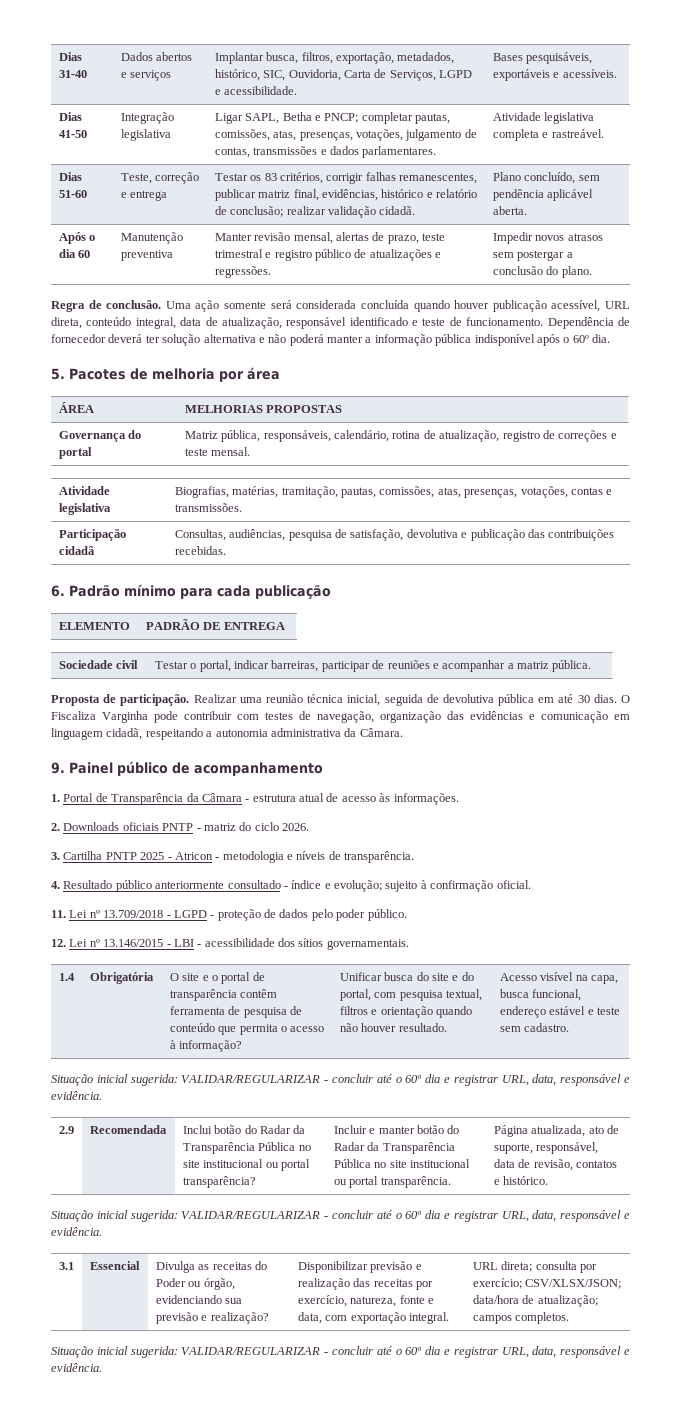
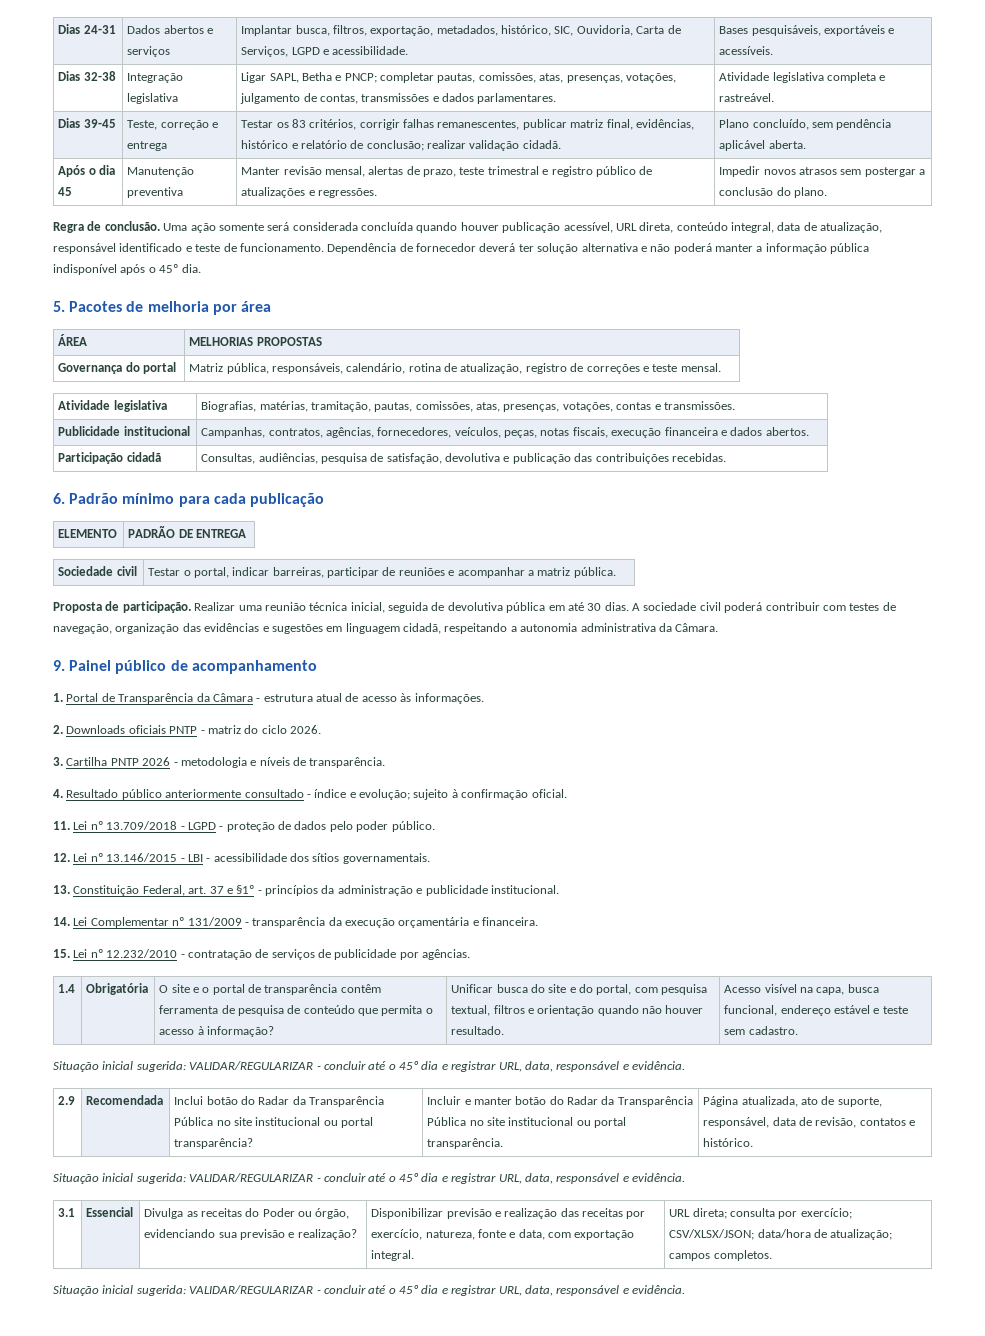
- Dias 31-40 | Dados abertos e serviços | Implantar busca, filtros, exportação, metadados, histórico, SIC, Ouvidoria, Carta de Serviços, LGPD e acessibilidade. | Bases pesquisáveis, exportáveis e acessíveis.
+ Dias 24-31 | Dados abertos e serviços | Implantar busca, filtros, exportação, metadados, histórico, SIC, Ouvidoria, Carta de Serviços, LGPD e acessibilidade. | Bases pesquisáveis, exportáveis e acessíveis.
- Dias 41-50 | Integração legislativa | Ligar SAPL, Betha e PNCP; completar pautas, comissões, atas, presenças, votações, julgamento de contas, transmissões e dados parlamentares. | Atividade legislativa completa e rastreável.
+ Dias 32-38 | Integração legislativa | Ligar SAPL, Betha e PNCP; completar pautas, comissões, atas, presenças, votações, julgamento de contas, transmissões e dados parlamentares. | Atividade legislativa completa e rastreável.
- Dias 51-60 | Teste, correção e entrega | Testar os 83 critérios, corrigir falhas remanescentes, publicar matriz final, evidências, histórico e relatório de conclusão; realizar validação cidadã. | Plano concluído, sem pendência aplicável aberta.
+ Dias 39-45 | Teste, correção e entrega | Testar os 83 critérios, corrigir falhas remanescentes, publicar matriz final, evidências, histórico e relatório de conclusão; realizar validação cidadã. | Plano concluído, sem pendência aplicável aberta.
- Após o dia 60 | Manutenção preventiva | Manter revisão mensal, alertas de prazo, teste trimestral e registro público de atualizações e regressões. | Impedir novos atrasos sem postergar a conclusão do plano.
+ Após o dia 45 | Manutenção preventiva | Manter revisão mensal, alertas de prazo, teste trimestral e registro público de atualizações e regressões. | Impedir novos atrasos sem postergar a conclusão do plano.
- Dependência de fornecedor deverá ter solução alternativa e não poderá manter a informação pública indisponível após o 60º dia.
+ Dependência de fornecedor deverá ter solução alternativa e não poderá manter a informação pública indisponível após o 45º dia.
+ Publicidade institucional | Campanhas, contratos, agências, fornecedores, veículos, peças, notas fiscais, execução financeira e dados abertos.
- O Fiscaliza Varginha pode contribuir com testes de navegação, organização das evidências e comunicação em linguagem cidadã, respeitando a autonomia administrativa da Câmara.
+ A sociedade civil poderá contribuir com testes de navegação, organização das evidências e sugestões em linguagem cidadã, respeitando a autonomia administrativa da Câmara.
- 3. Cartilha PNTP 2025 - Atricon - metodologia e níveis de transparência.
+ 3. Cartilha PNTP 2026 - metodologia e níveis de transparência.
+ 13. Constituição Federal, art. 37 e §1º - princípios da administração e publicidade institucional.
+ 14. Lei Complementar nº 131/2009 - transparência da execução orçamentária e financeira.
+ 15. Lei nº 12.232/2010 - contratação de serviços de publicidade por agências.
  Acesso visível na capa, busca funcional, endereço estável e teste sem cadastro.
- Situação inicial sugerida: VALIDAR/REGULARIZAR - concluir até o 60º dia e registrar URL, data, responsável e evidência.
+ Situação inicial sugerida: VALIDAR/REGULARIZAR - concluir até o 45º dia e registrar URL, data, responsável e evidência.
  Página atualizada, ato de suporte, responsável, data de revisão, contatos e histórico.
- Situação inicial sugerida: VALIDAR/REGULARIZAR - concluir até o 60º dia e registrar URL, data, responsável e evidência.
+ Situação inicial sugerida: VALIDAR/REGULARIZAR - concluir até o 45º dia e registrar URL, data, responsável e evidência.
  3.1 | Essencial | Divulga as receitas do Poder ou órgão, evidenciando sua previsão e realização? | Disponibilizar previsão e realização das receitas por exercício, natureza, fonte e data, com exportação integral. | URL direta; consulta por exercício; CSV/XLSX/JSON; data/hora de atualização; campos completos.
- Situação inicial sugerida: VALIDAR/REGULARIZAR - concluir até o 60º dia e registrar URL, data, responsável e evidência.
+ Situação inicial sugerida: VALIDAR/REGULARIZAR - concluir até o 45º dia e registrar URL, data, responsável e evidência.

